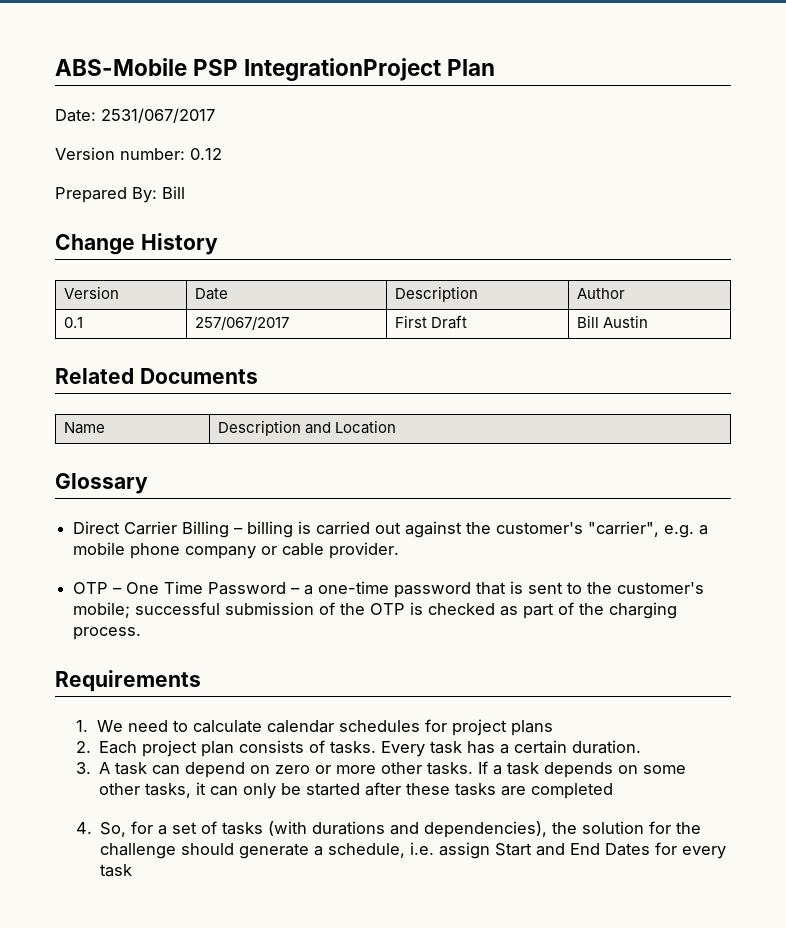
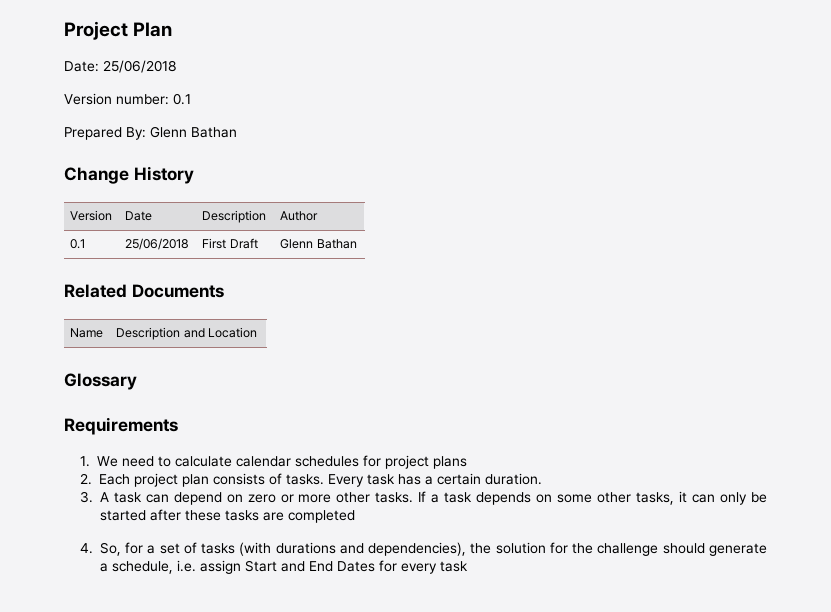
- ABS-Mobile PSP IntegrationProject Plan
+ Project Plan
- Date: 2531/067/2017
+ Date: 25/06/2018
- Version number: 0.12
+ Version number: 0.1
- Prepared By: Bill
+ Prepared By: Glenn Bathan
- 0.1 | 257/067/2017 | First Draft | Bill Austin
+ 0.1 | 25/06/2018 | First Draft | Glenn Bathan
- Direct Carrier Billing – billing is carried out against the customer's "carrier", e.g. a mobile phone company or cable provider.
- OTP – One Time Password – a one-time password that is sent to the customer's mobile; successful submission of the OTP is checked as part of the charging process.

